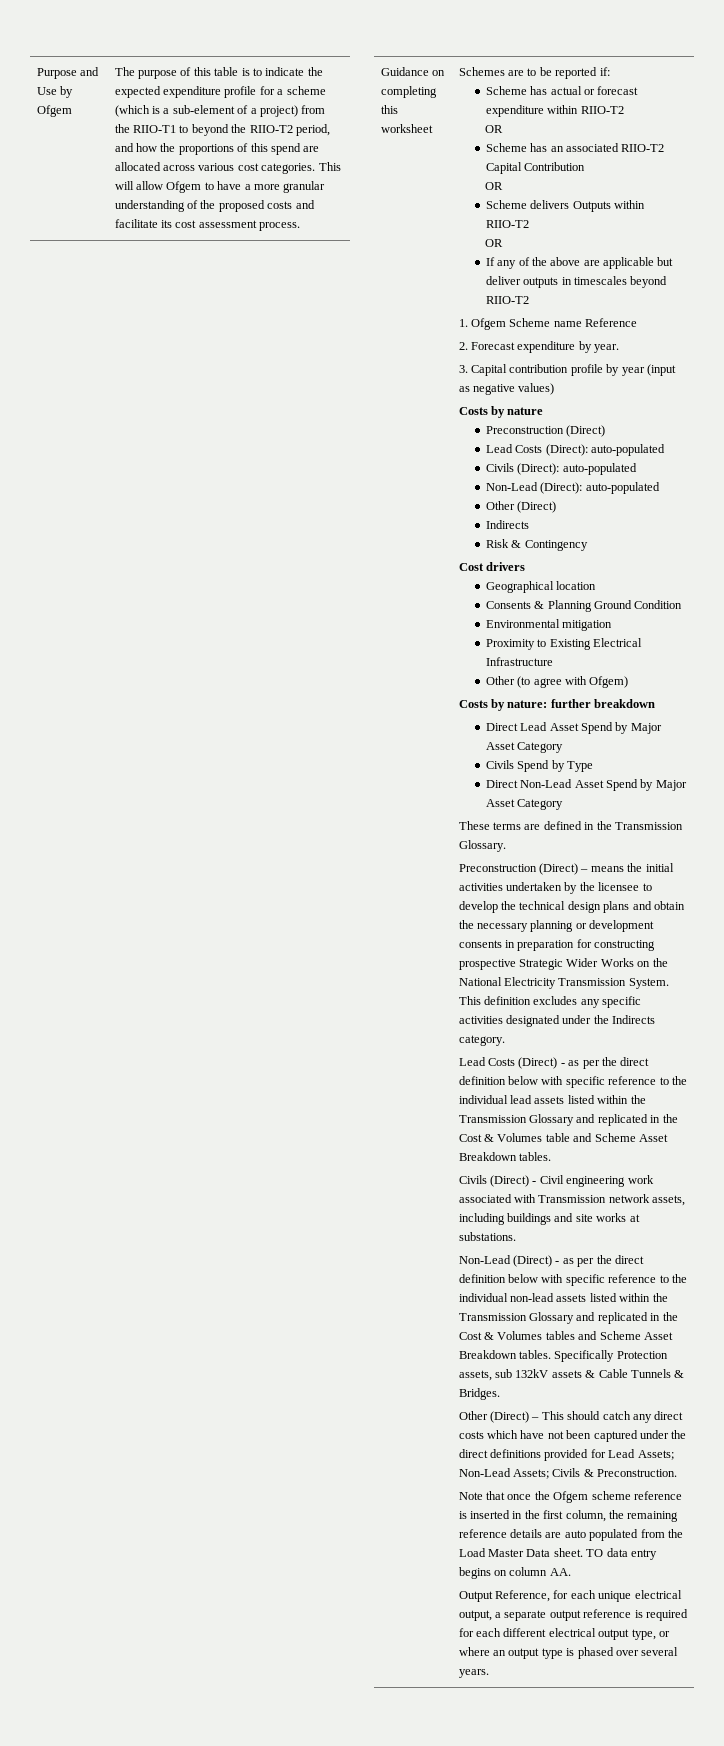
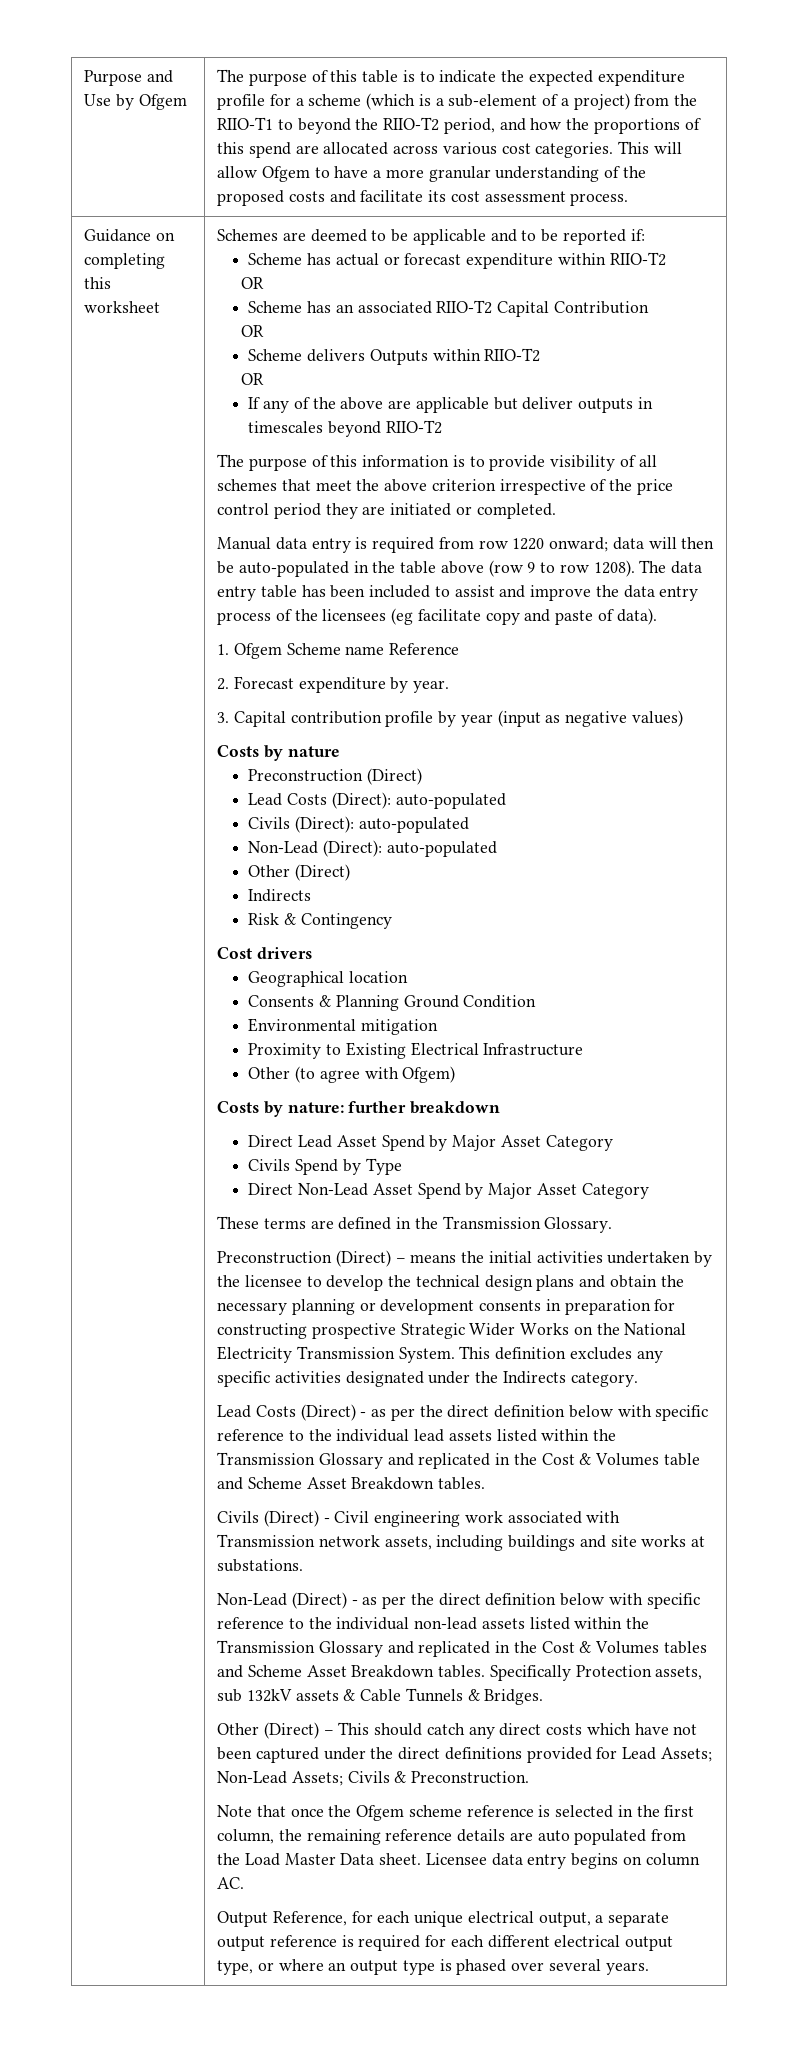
- Schemes are to be reported if:
+ Schemes are deemed to be applicable and to be reported if:
+ The purpose of this information is to provide visibility of all schemes that meet the above criterion irrespective of the price control period they are initiated or completed.
+ Manual data entry is required from row 1220 onward; data will then be auto-populated in the table above (row 9 to row 1208). The data entry table has been included to assist and improve the data entry process of the licensees (eg facilitate copy and paste of data).
- Note that once the Ofgem scheme reference is inserted in the first column, the remaining reference details are auto populated from the Load Master Data sheet.
+ Note that once the Ofgem scheme reference is selected in the first column, the remaining reference details are auto populated from the Load Master Data sheet.
- TO data entry begins on column AA.
+ Licensee data entry begins on column AC.

